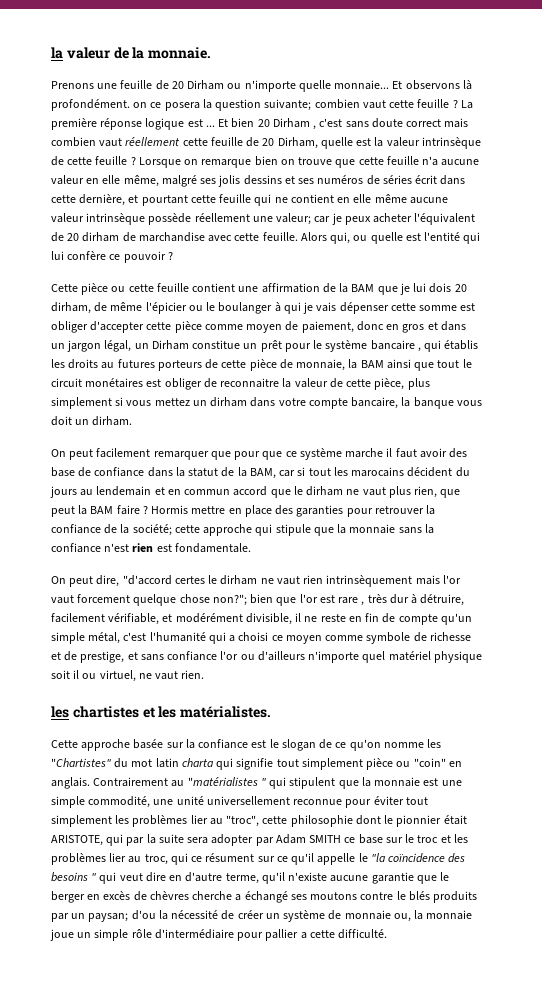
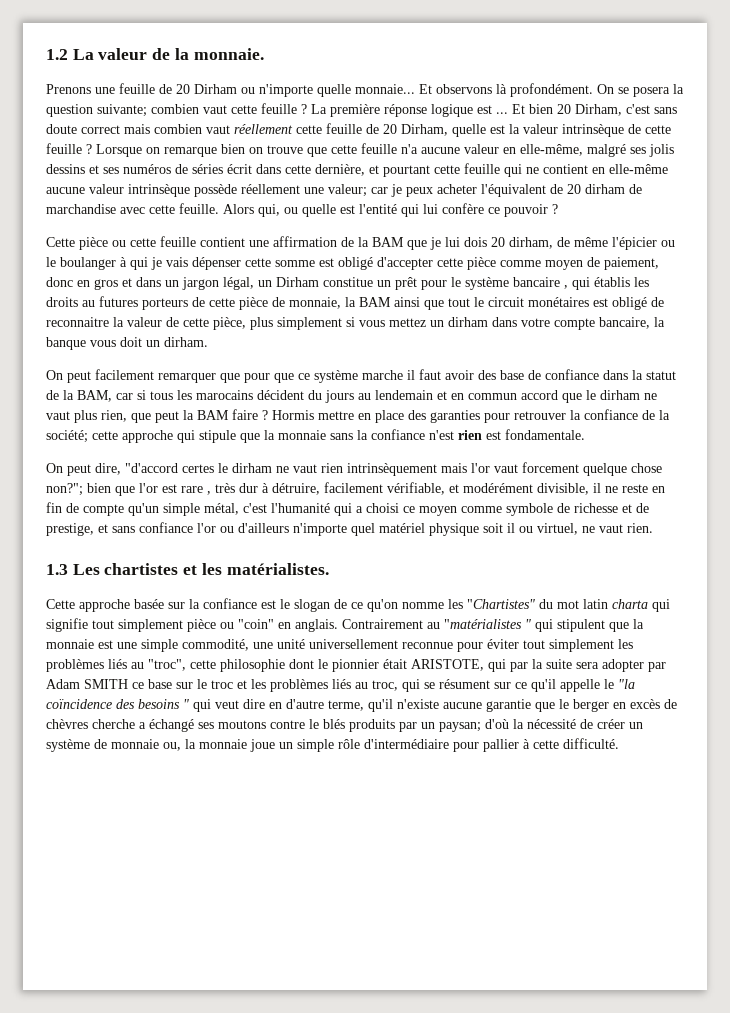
- la valeur de la monnaie.
+ 1.2 La valeur de la monnaie.
- Et observons là profondément. on ce posera la question suivante; combien vaut cette feuille ?
+ Et observons là profondément. On se posera la question suivante; combien vaut cette feuille ?
- Et bien 20 Dirham , c'est sans doute correct mais combien vaut réellement cette feuille de 20 Dirham, quelle est la valeur intrinsèque de cette feuille ?
+ Et bien 20 Dirham, c'est sans doute correct mais combien vaut réellement cette feuille de 20 Dirham, quelle est la valeur intrinsèque de cette feuille ?
- Lorsque on remarque bien on trouve que cette feuille n'a aucune valeur en elle même, malgré ses jolis dessins et ses numéros de séries écrit dans cette dernière, et pourtant cette feuille qui ne contient en elle même aucune valeur intrinsèque possède réellement une valeur; car je peux acheter l'équivalent de 20 dirham de marchandise avec cette feuille.
+ Lorsque on remarque bien on trouve que cette feuille n'a aucune valeur en elle-même, malgré ses jolis dessins et ses numéros de séries écrit dans cette dernière, et pourtant cette feuille qui ne contient en elle-même aucune valeur intrinsèque possède réellement une valeur; car je peux acheter l'équivalent de 20 dirham de marchandise avec cette feuille.
- Cette pièce ou cette feuille contient une affirmation de la BAM que je lui dois 20 dirham, de même l'épicier ou le boulanger à qui je vais dépenser cette somme est obliger d'accepter cette pièce comme moyen de paiement, donc en gros et dans un jargon légal, un Dirham constitue un prêt pour le système bancaire , qui établis les droits au futures porteurs de cette pièce de monnaie, la BAM ainsi que tout le circuit monétaires est obliger de reconnaitre la valeur de cette pièce, plus simplement si vous mettez un dirham dans votre compte bancaire, la banque vous doit un dirham.
+ Cette pièce ou cette feuille contient une affirmation de la BAM que je lui dois 20 dirham, de même l'épicier ou le boulanger à qui je vais dépenser cette somme est obligé d'accepter cette pièce comme moyen de paiement, donc en gros et dans un jargon légal, un Dirham constitue un prêt pour le système bancaire , qui établis les droits au futures porteurs de cette pièce de monnaie, la BAM ainsi que tout le circuit monétaires est obligé de reconnaitre la valeur de cette pièce, plus simplement si vous mettez un dirham dans votre compte bancaire, la banque vous doit un dirham.
- On peut facilement remarquer que pour que ce système marche il faut avoir des base de confiance dans la statut de la BAM, car si tout les marocains décident du jours au lendemain et en commun accord que le dirham ne vaut plus rien, que peut la BAM faire ?
+ On peut facilement remarquer que pour que ce système marche il faut avoir des base de confiance dans la statut de la BAM, car si tous les marocains décident du jours au lendemain et en commun accord que le dirham ne vaut plus rien, que peut la BAM faire ?
- les chartistes et les matérialistes.
+ 1.3 Les chartistes et les matérialistes.
- Contrairement au "matérialistes " qui stipulent que la monnaie est une simple commodité, une unité universellement reconnue pour éviter tout simplement les problèmes lier au "troc", cette philosophie dont le pionnier était ARISTOTE, qui par la suite sera adopter par Adam SMITH ce base sur le troc et les problèmes lier au troc, qui ce résument sur ce qu'il appelle le "la coïncidence des besoins " qui veut dire en d'autre terme, qu'il n'existe aucune garantie que le berger en excès de chèvres cherche a échangé ses moutons contre le blés produits par un paysan;
+ Contrairement au "matérialistes " qui stipulent que la monnaie est une simple commodité, une unité universellement reconnue pour éviter tout simplement les problèmes liés au "troc", cette philosophie dont le pionnier était ARISTOTE, qui par la suite sera adopter par Adam SMITH ce base sur le troc et les problèmes liés au troc, qui se résument sur ce qu'il appelle le "la coïncidence des besoins " qui veut dire en d'autre terme, qu'il n'existe aucune garantie que le berger en excès de chèvres cherche a échangé ses moutons contre le blés produits par un paysan;
- d'ou la nécessité de créer un système de monnaie ou, la monnaie joue un simple rôle d'intermédiaire pour pallier a cette difficulté.
+ d'où la nécessité de créer un système de monnaie ou, la monnaie joue un simple rôle d'intermédiaire pour pallier à cette difficulté.

